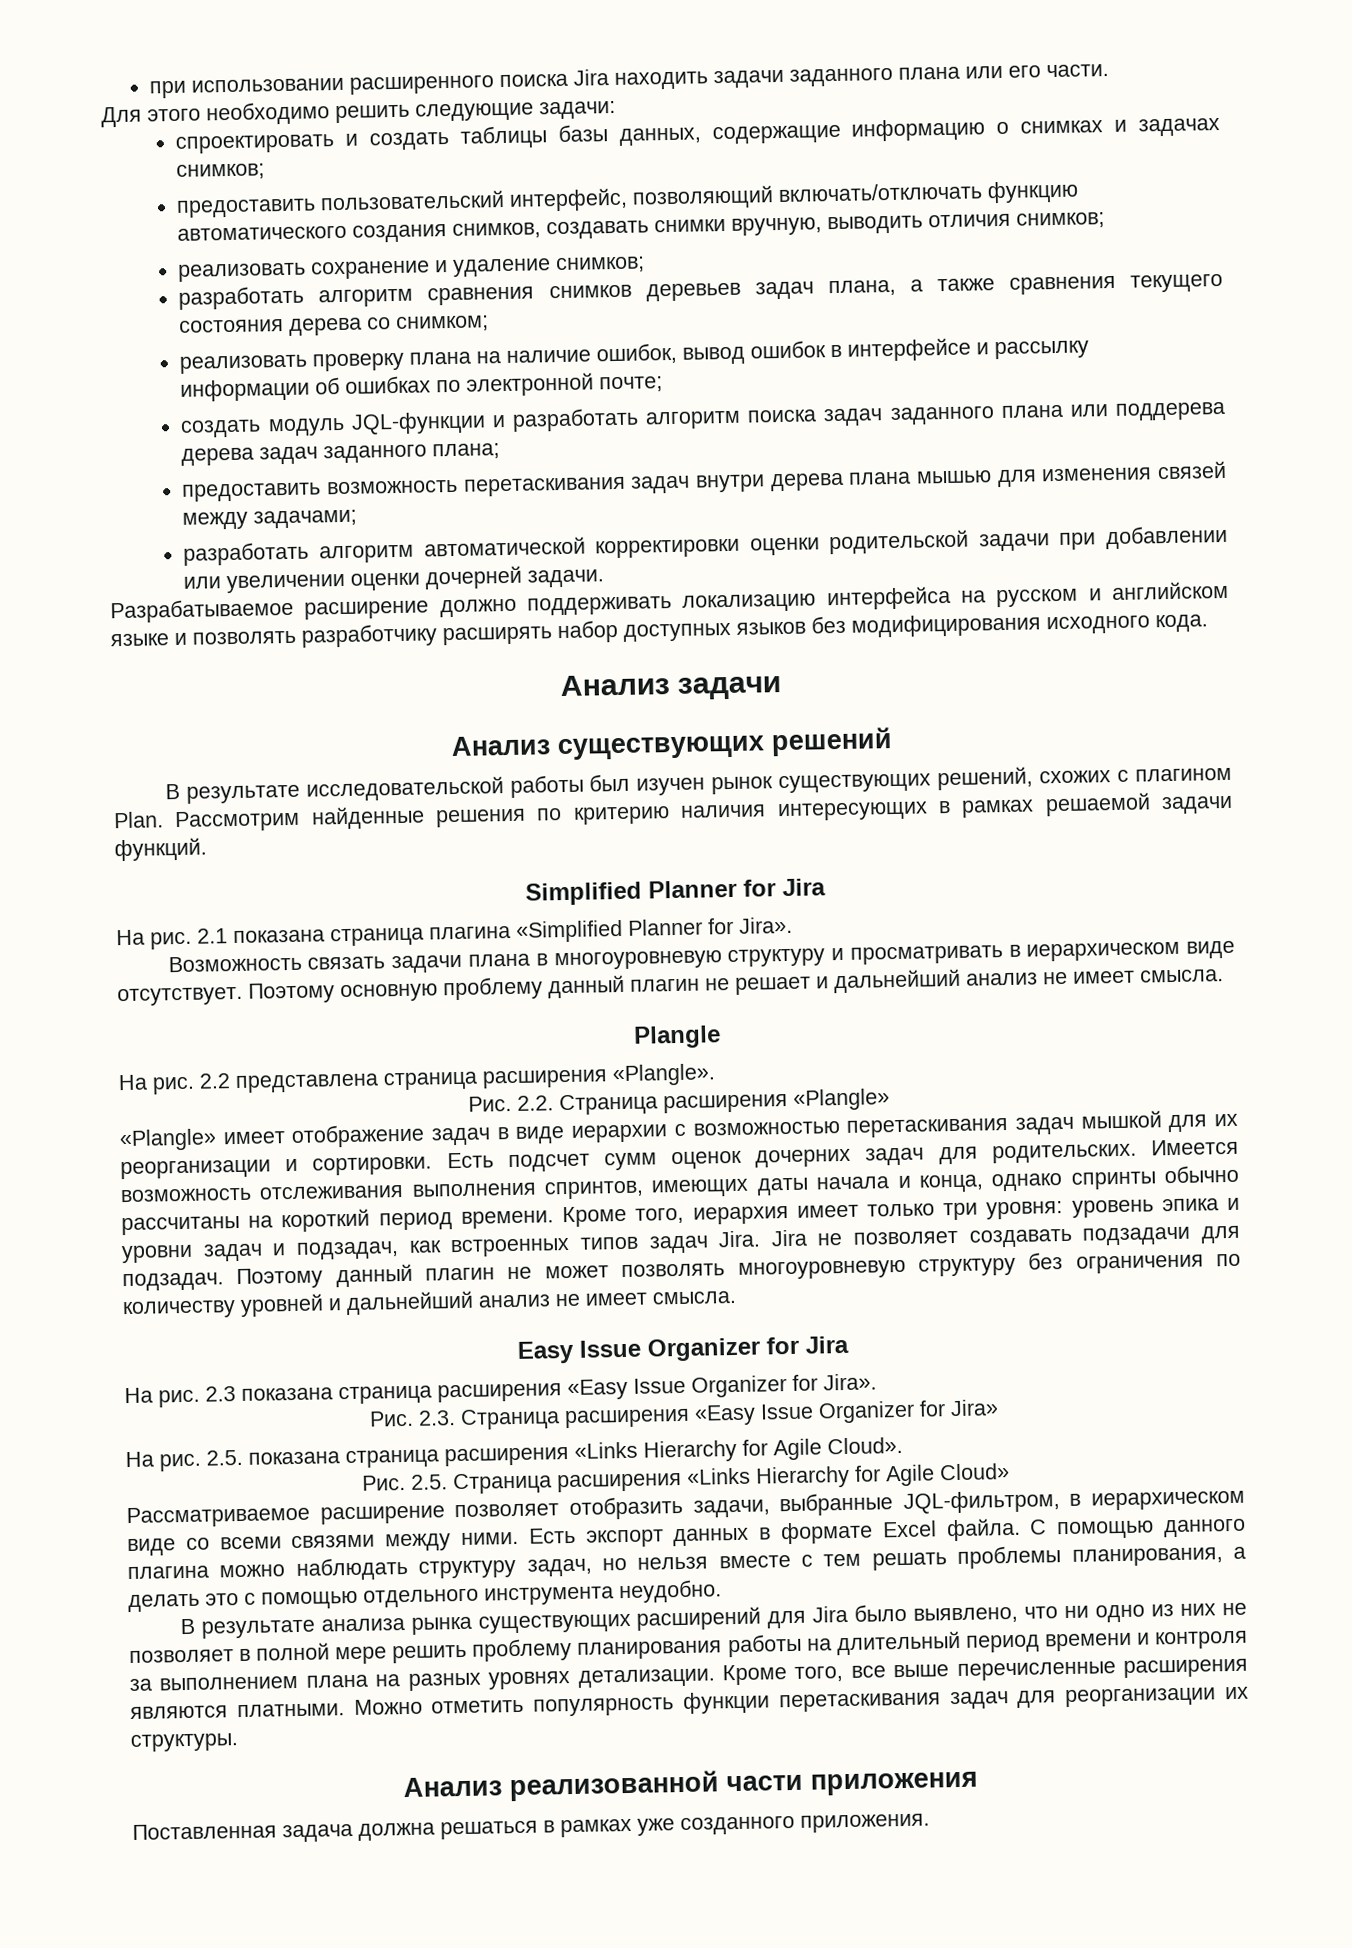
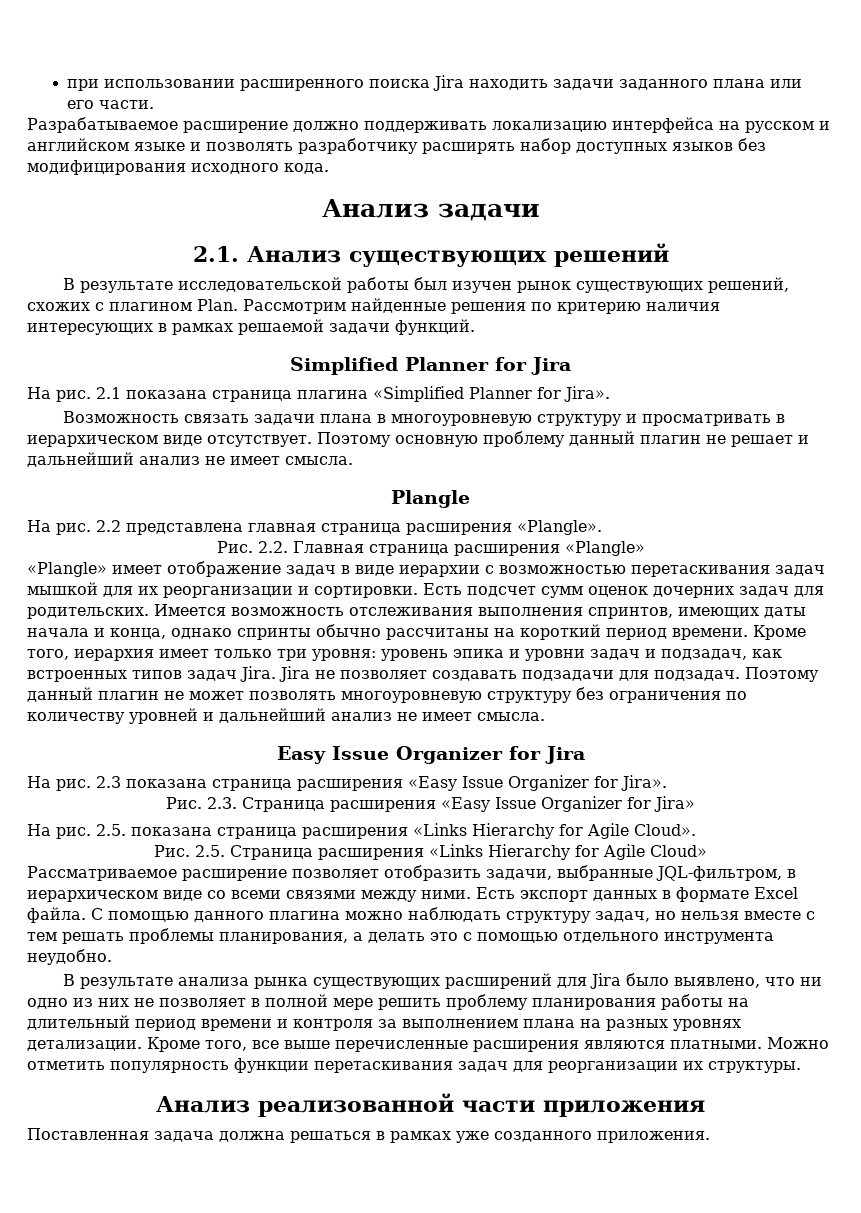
- Для этого необходимо решить следующие задачи:
- спроектировать и создать таблицы базы данных, содержащие информацию о снимках и задачах снимков;
- предоставить пользовательский интерфейс, позволяющий включать/отключать функцию автоматического создания снимков, создавать снимки вручную, выводить отличия снимков;
- реализовать сохранение и удаление снимков;
- разработать алгоритм сравнения снимков деревьев задач плана, а также сравнения текущего состояния дерева со снимком;
- реализовать проверку плана на наличие ошибок, вывод ошибок в интерфейсе и рассылку информации об ошибках по электронной почте;
- создать модуль JQL-функции и разработать алгоритм поиска задач заданного плана или поддерева дерева задач заданного плана;
- предоставить возможность перетаскивания задач внутри дерева плана мышью для изменения связей между задачами;
- разработать алгоритм автоматической корректировки оценки родительской задачи при добавлении или увеличении оценки дочерней задачи.
- Анализ существующих решений
+ 2.1. Анализ существующих решений
- 2.2 представлена страница расширения «Plangle».
+ 2.2 представлена главная страница расширения «Plangle».
- Рис. 2.2. Страница расширения «Plangle»
+ Рис. 2.2. Главная страница расширения «Plangle»

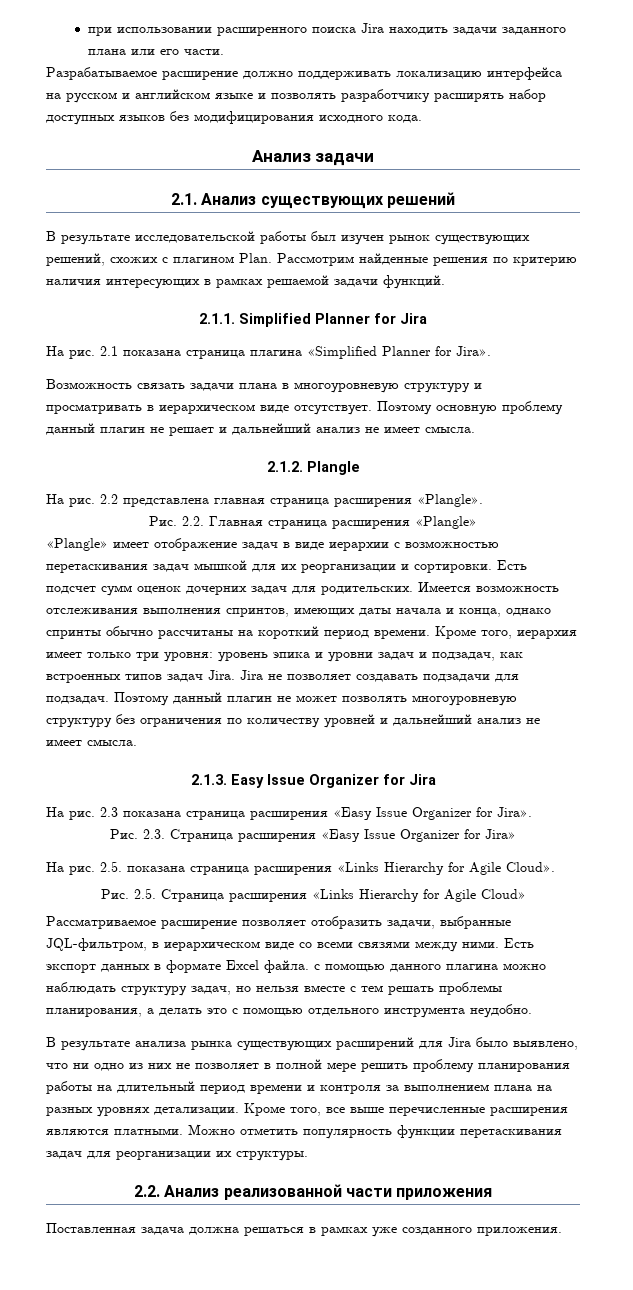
- Simplified Planner for Jira
+ 2.1.1. Simplified Planner for Jira
- Plangle
+ 2.1.2. Plangle
- Easy Issue Organizer for Jira
+ 2.1.3. Easy Issue Organizer for Jira
- Есть экспорт данных в формате Excel файла. С помощью данного плагина можно наблюдать структуру задач, но нельзя вместе с тем решать проблемы планирования, а делать это с помощью отдельного инструмента неудобно.
+ Есть экспорт данных в формате Excel файла. с помощью данного плагина можно наблюдать структуру задач, но нельзя вместе с тем решать проблемы планирования, а делать это с помощью отдельного инструмента неудобно.
- Анализ реализованной части приложения
+ 2.2. Анализ реализованной части приложения

